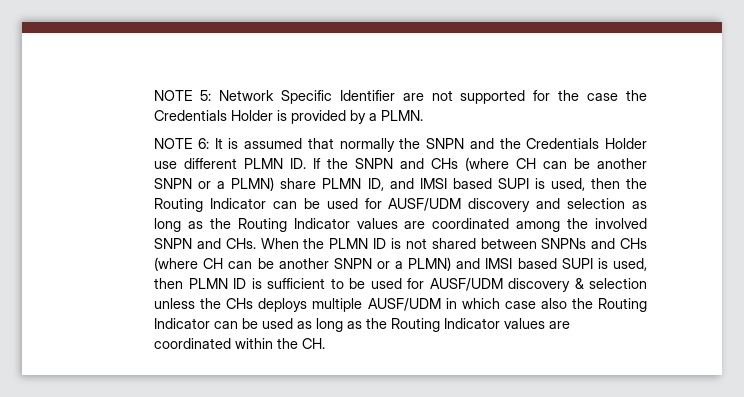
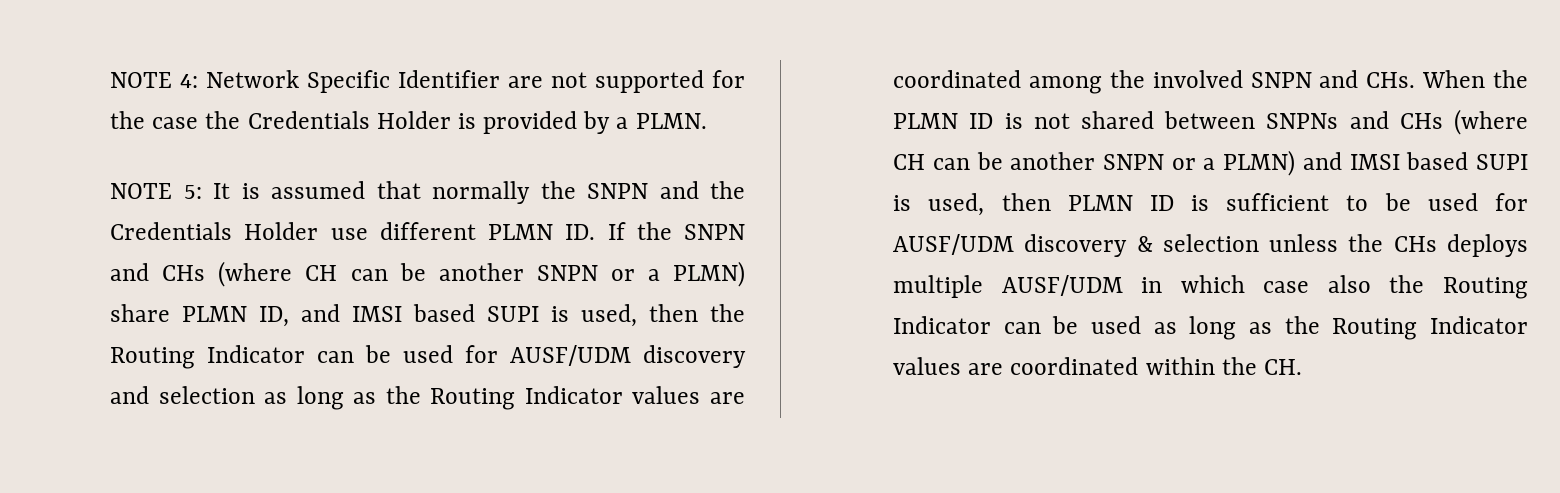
- NOTE 5: Network Specific Identifier are not supported for the case the Credentials Holder is provided by a PLMN.
+ NOTE 4: Network Specific Identifier are not supported for the case the Credentials Holder is provided by a PLMN.
- NOTE 6:
+ NOTE 5:

